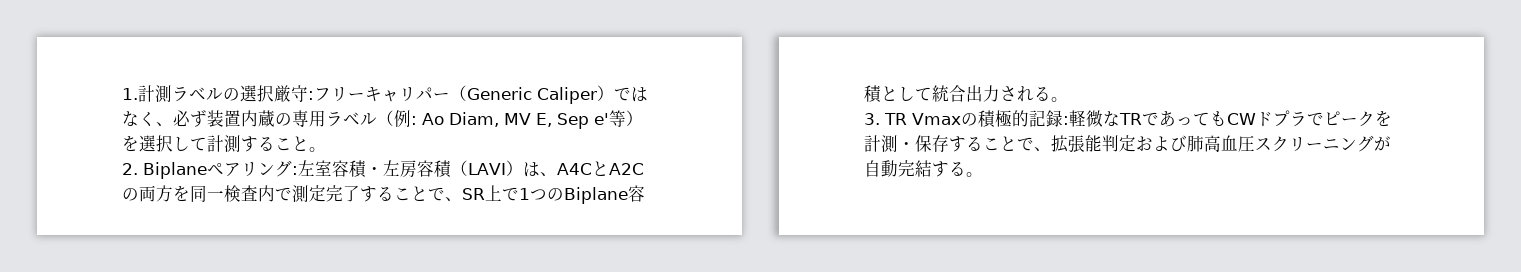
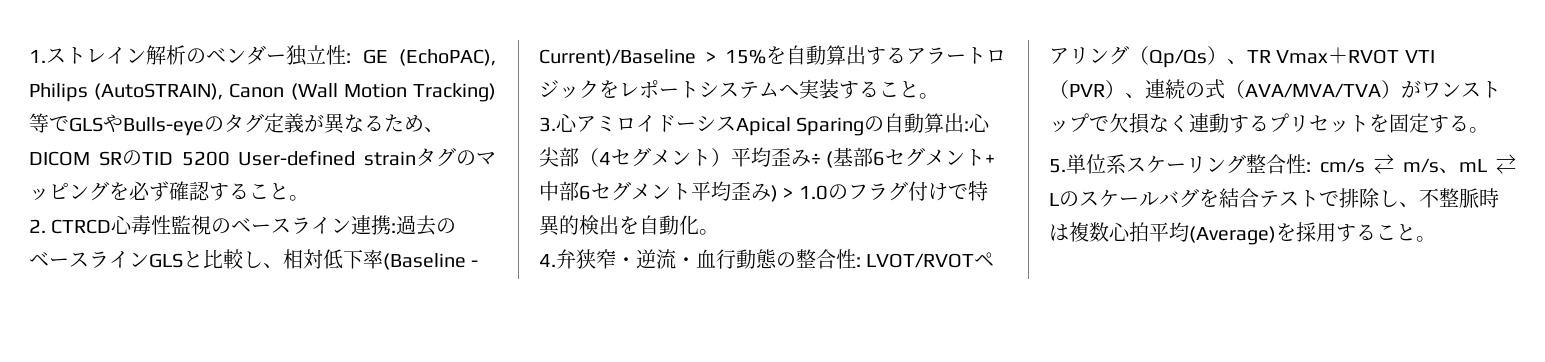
- 1.計測ラベルの選択厳守:フリーキャリパー（Generic Caliper）ではなく、必ず装置内蔵の専用ラベル（例: Ao Diam, MV E, Sep e'等）を選択して計測すること。
- 2. Biplaneペアリング:左室容積・左房容積（LAVI）は、A4CとA2Cの両方を同一検査内で測定完了することで、SR上で1つのBiplane容積として統合出力される。
- 3. TR Vmaxの積極的記録:軽微なTRであってもCWドプラでピークを計測・保存することで、拡張能判定および肺高血圧スクリーニングが自動完結する。
+ 1.ストレイン解析のベンダー独立性: GE (EchoPAC), Philips (AutoSTRAIN), Canon (Wall Motion Tracking)等でGLSやBulls-eyeのタグ定義が異なるため、DICOM SRのTID 5200 User-defined strainタグのマッピングを必ず確認すること。
+ 2. CTRCD心毒性監視のベースライン連携:過去のベースラインGLSと比較し、相対低下率(Baseline - Current)/Baseline > 15%を自動算出するアラートロジックをレポートシステムへ実装すること。
+ 3.心アミロイドーシスApical Sparingの自動算出:心尖部（4セグメント）平均歪み÷ (基部6セグメント+中部6セグメント平均歪み) > 1.0のフラグ付けで特異的検出を自動化。
+ 4.弁狭窄・逆流・血行動態の整合性: LVOT/RVOTペアリング（Qp/Qs）、TR Vmax＋RVOT VTI（PVR）、連続の式（AVA/MVA/TVA）がワンストップで欠損なく連動するプリセットを固定する。
+ 5.単位系スケーリング整合性: cm/s ⇄ m/s、mL ⇄ Lのスケールバグを結合テストで排除し、不整脈時は複数心拍平均(Average)を採用すること。

